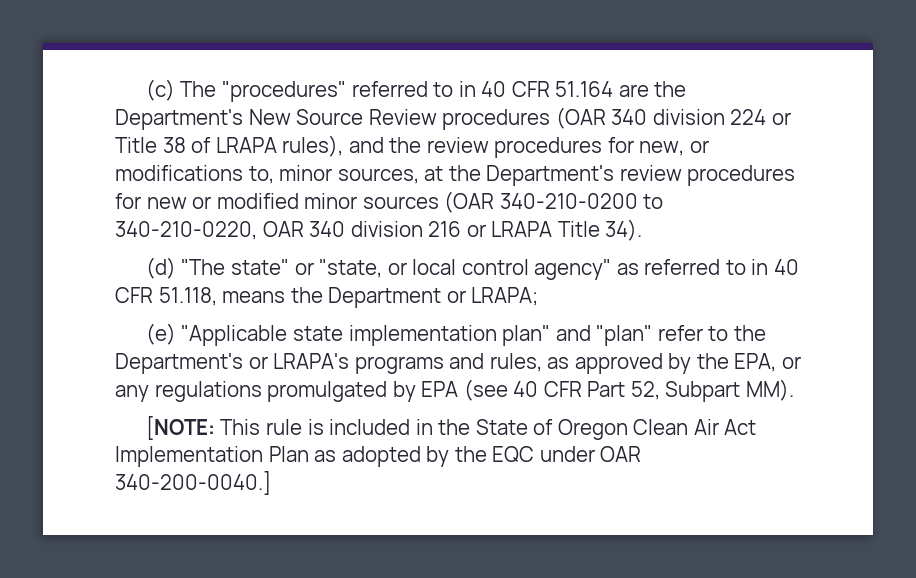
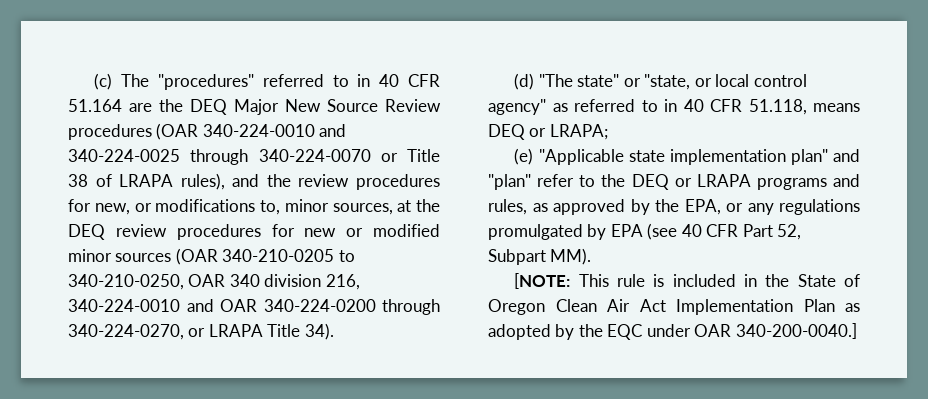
- (c) The "procedures" referred to in 40 CFR 51.164 are the Department's New Source Review procedures (OAR 340 division 224 or Title 38 of LRAPA rules), and the review procedures for new, or modifications to, minor sources, at the Department's review procedures for new or modified minor sources (OAR 340-210-0200 to 340-210-0220, OAR 340 division 216 or LRAPA Title 34).
+ (c) The "procedures" referred to in 40 CFR 51.164 are the DEQ Major New Source Review procedures (OAR 340-224-0010 and 340-224-0025 through 340-224-0070 or Title 38 of LRAPA rules), and the review procedures for new, or modifications to, minor sources, at the DEQ review procedures for new or modified minor sources (OAR 340-210-0205 to 340-210-0250, OAR 340 division 216, 340-224-0010 and OAR 340-224-0200 through 340-224-0270, or LRAPA Title 34).
- (d) "The state" or "state, or local control agency" as referred to in 40 CFR 51.118, means the Department or LRAPA;
+ (d) "The state" or "state, or local control agency" as referred to in 40 CFR 51.118, means DEQ or LRAPA;
- (e) "Applicable state implementation plan" and "plan" refer to the Department's or LRAPA's programs and rules, as approved by the EPA, or any regulations promulgated by EPA (see 40 CFR Part 52, Subpart MM).
+ (e) "Applicable state implementation plan" and "plan" refer to the DEQ or LRAPA programs and rules, as approved by the EPA, or any regulations promulgated by EPA (see 40 CFR Part 52, Subpart MM).

